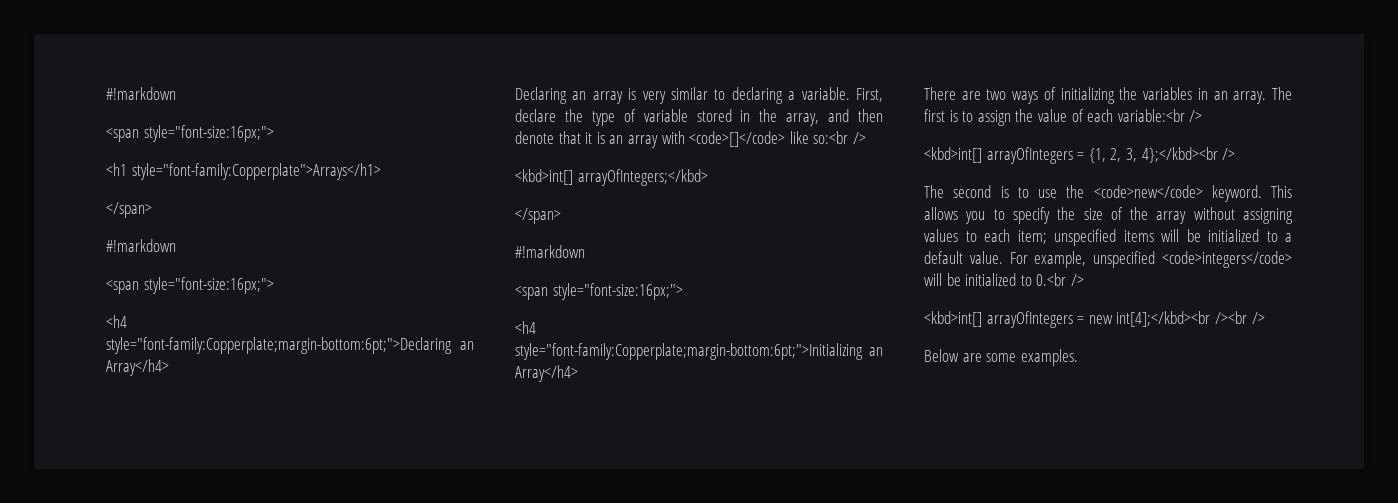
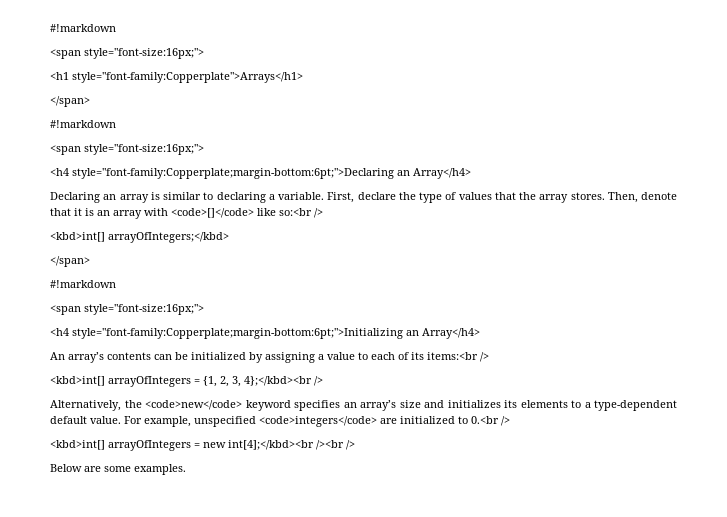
- Declaring an array is very similar to declaring a variable.
+ Declaring an array is similar to declaring a variable.
- First, declare the type of variable stored in the array, and then denote that it is an array with <code>[]</code> like so:<br />
+ First, declare the type of values that the array stores. Then, denote that it is an array with <code>[]</code> like so:<br />
- There are two ways of initializing the variables in an array. The first is to assign the value of each variable:<br />
+ An array’s contents can be initialized by assigning a value to each of its items:<br />
- The second is to use the <code>new</code> keyword. This allows you to specify the size of the array without assigning values to each item; unspecified items will be initialized to a default value.
+ Alternatively, the <code>new</code> keyword specifies an array’s size and initializes its elements to a type-dependent default value.
- For example, unspecified <code>integers</code> will be initialized to 0.<br />
+ For example, unspecified <code>integers</code> are initialized to 0.<br />

